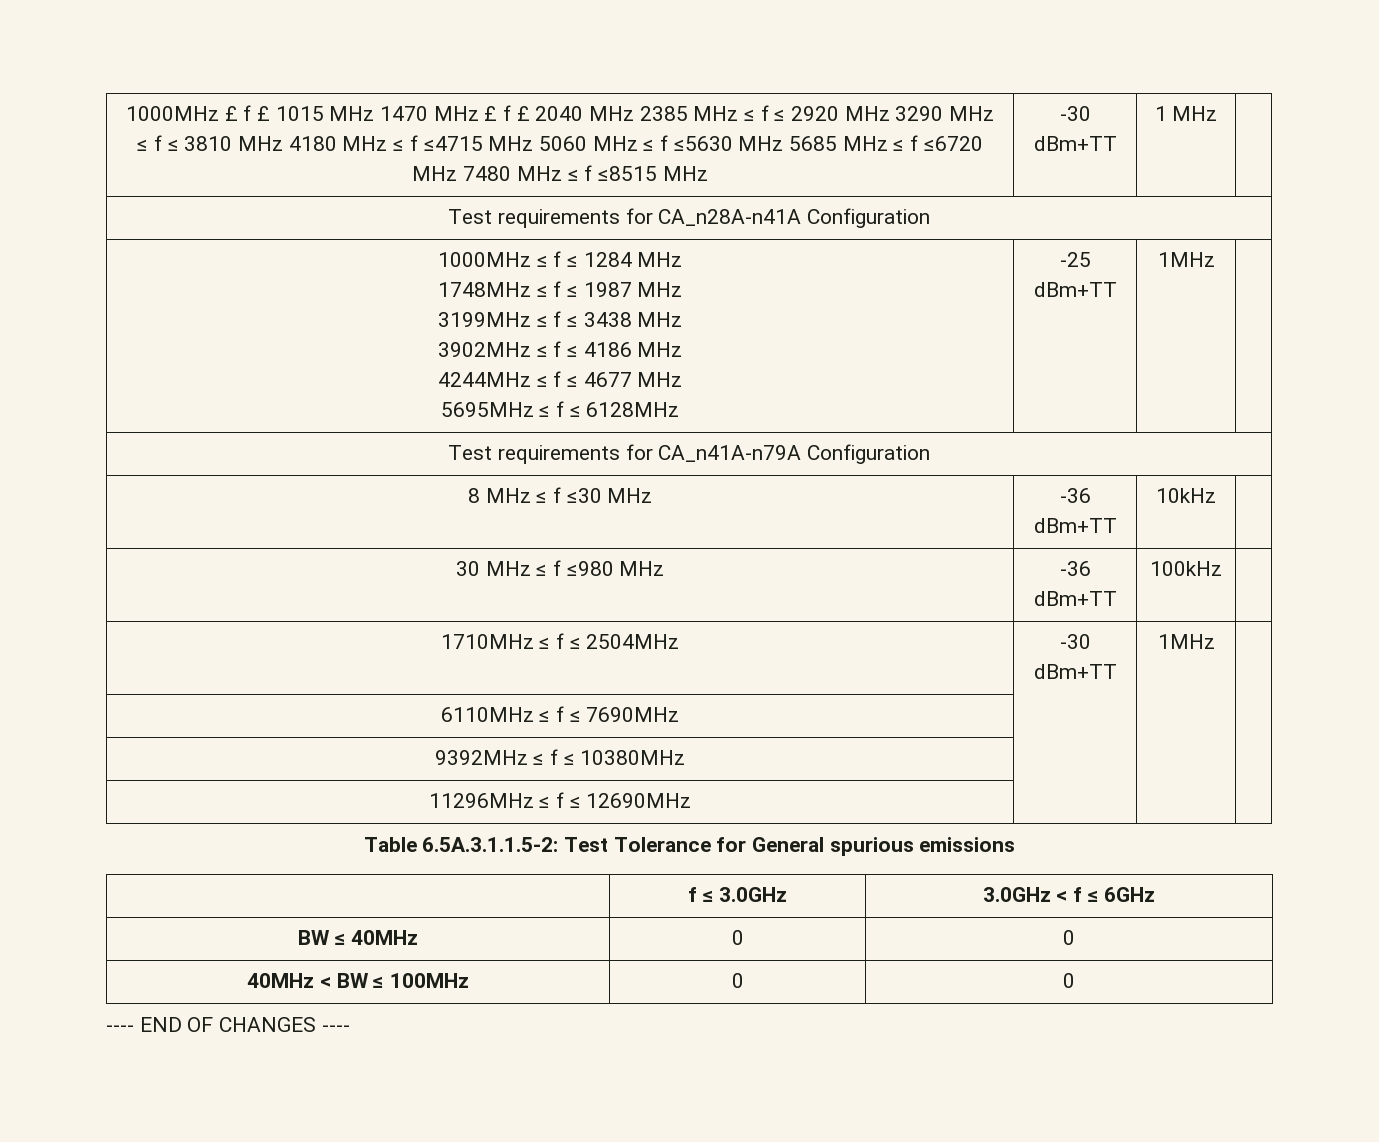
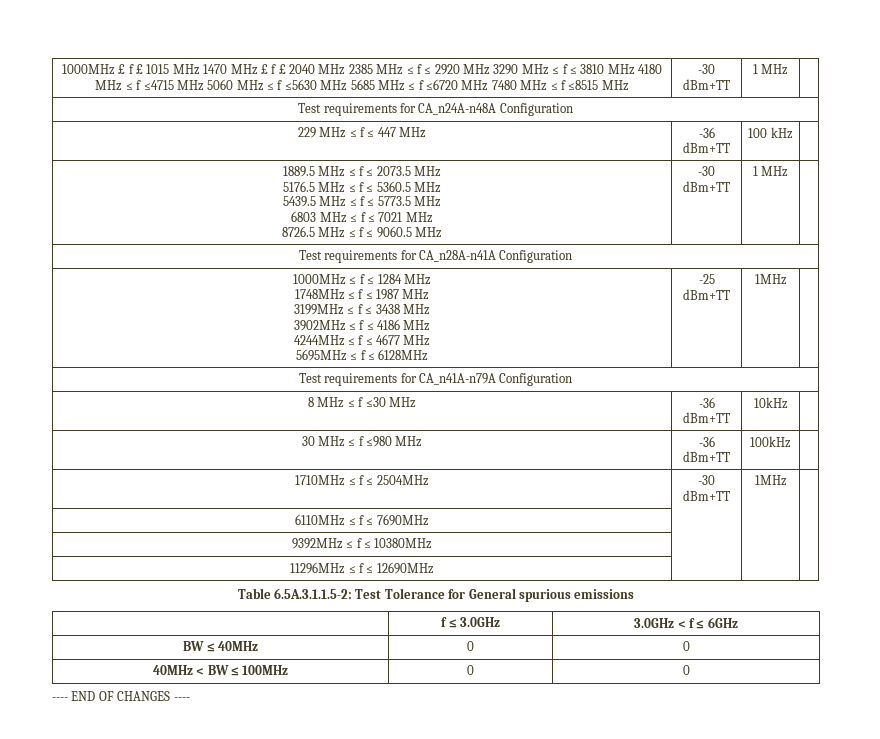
+ Test requirements for CA_n24A-n48A Configuration
+ 229 MHz ≤ f ≤ 447 MHz | -36 dBm+TT | 100 kHz |
+ 1889.5 MHz ≤ f ≤ 2073.5 MHz
+ 5176.5 MHz ≤ f ≤ 5360.5 MHz
+ 5439.5 MHz ≤ f ≤ 5773.5 MHz
+ 6803 MHz ≤ f ≤ 7021 MHz
+ 8726.5 MHz ≤ f ≤ 9060.5 MHz | -30 dBm+TT | 1 MHz |

